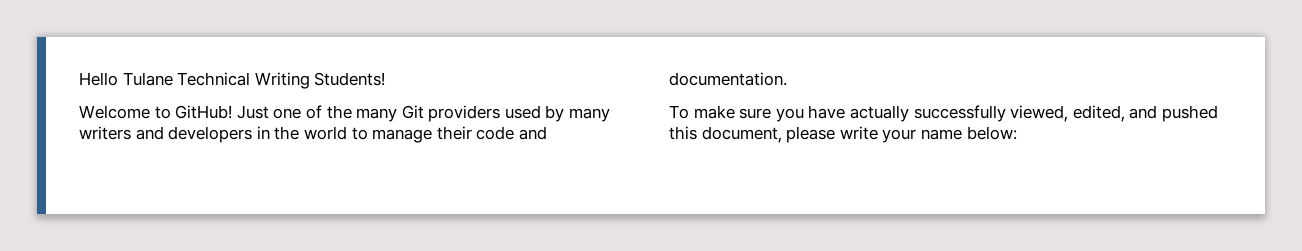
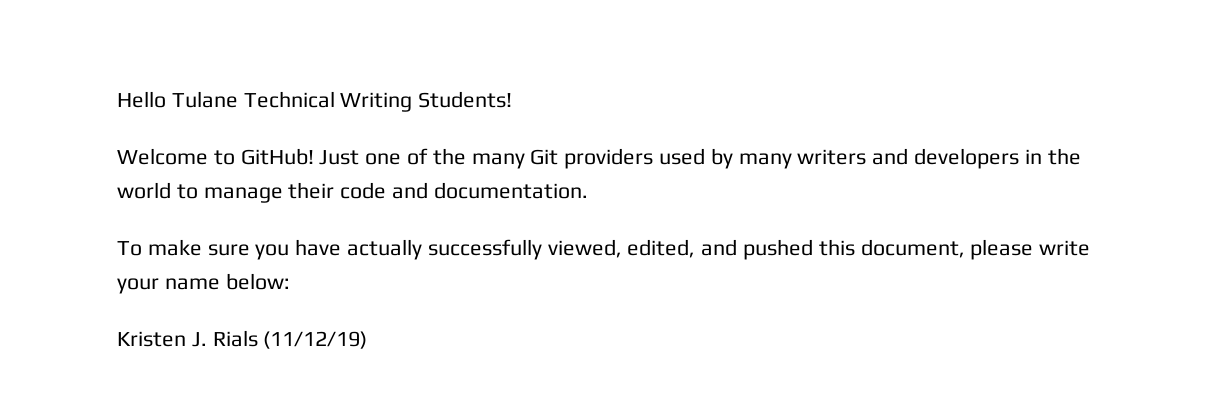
+ Kristen J. Rials (11/12/19)

